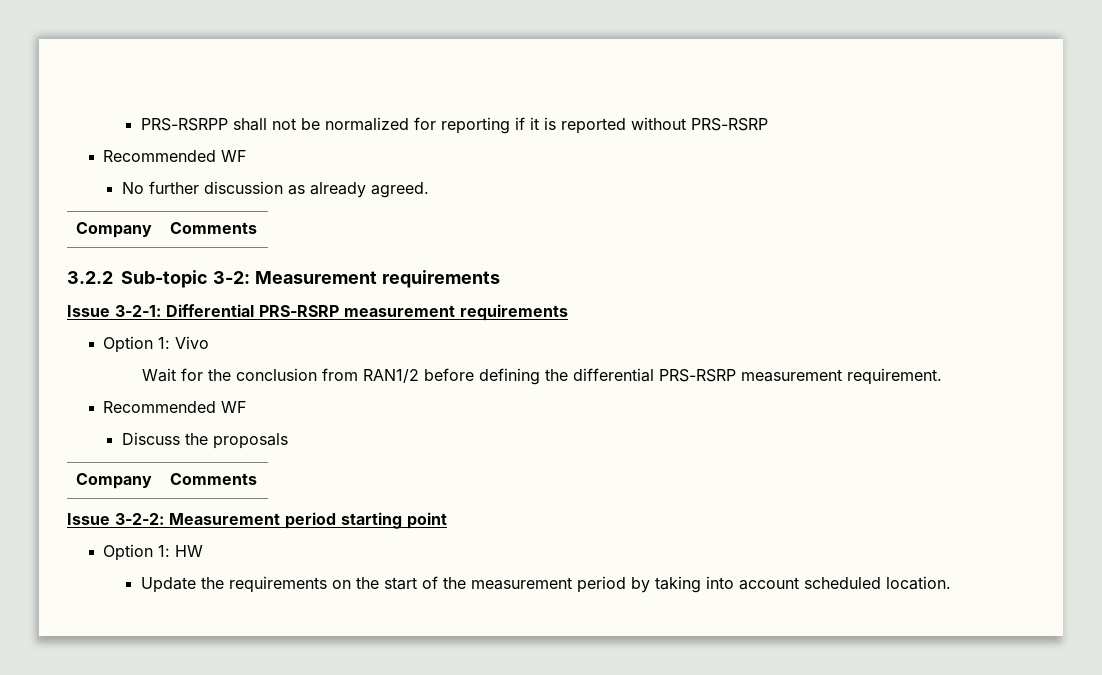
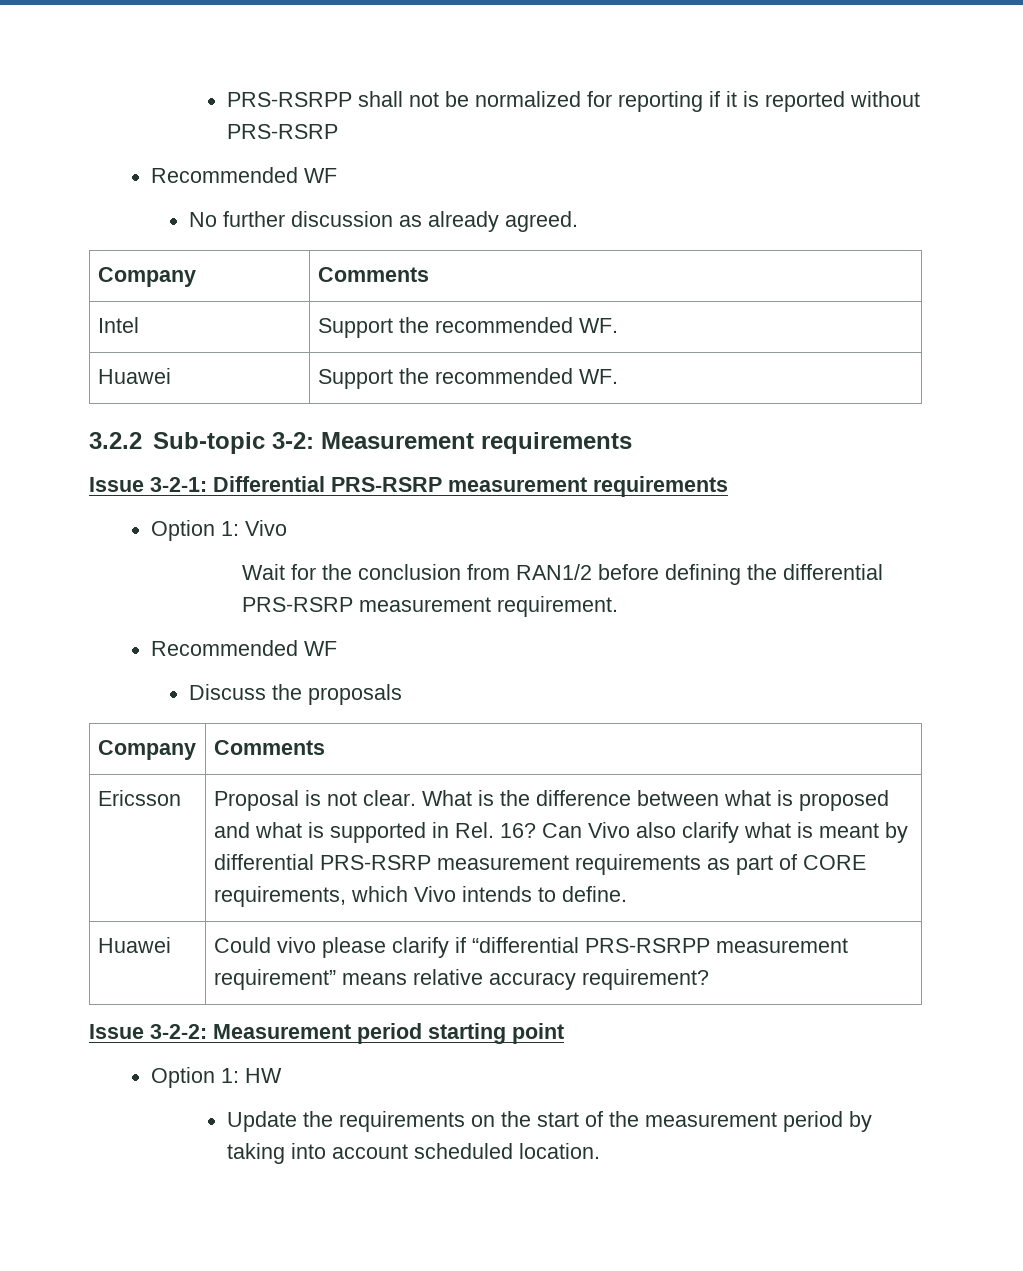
+ Intel | Support the recommended WF.
+ Huawei | Support the recommended WF.
+ Ericsson | Proposal is not clear. What is the difference between what is proposed and what is supported in Rel. 16? Can Vivo also clarify what is meant by differential PRS-RSRP measurement requirements as part of CORE requirements, which Vivo intends to define.
+ Huawei | Could vivo please clarify if “differential PRS-RSRPP measurement requirement” means relative accuracy requirement?

